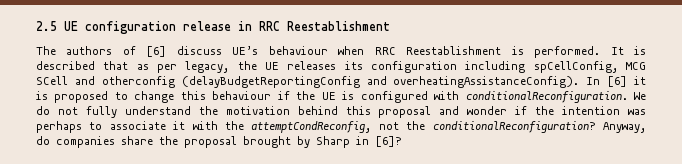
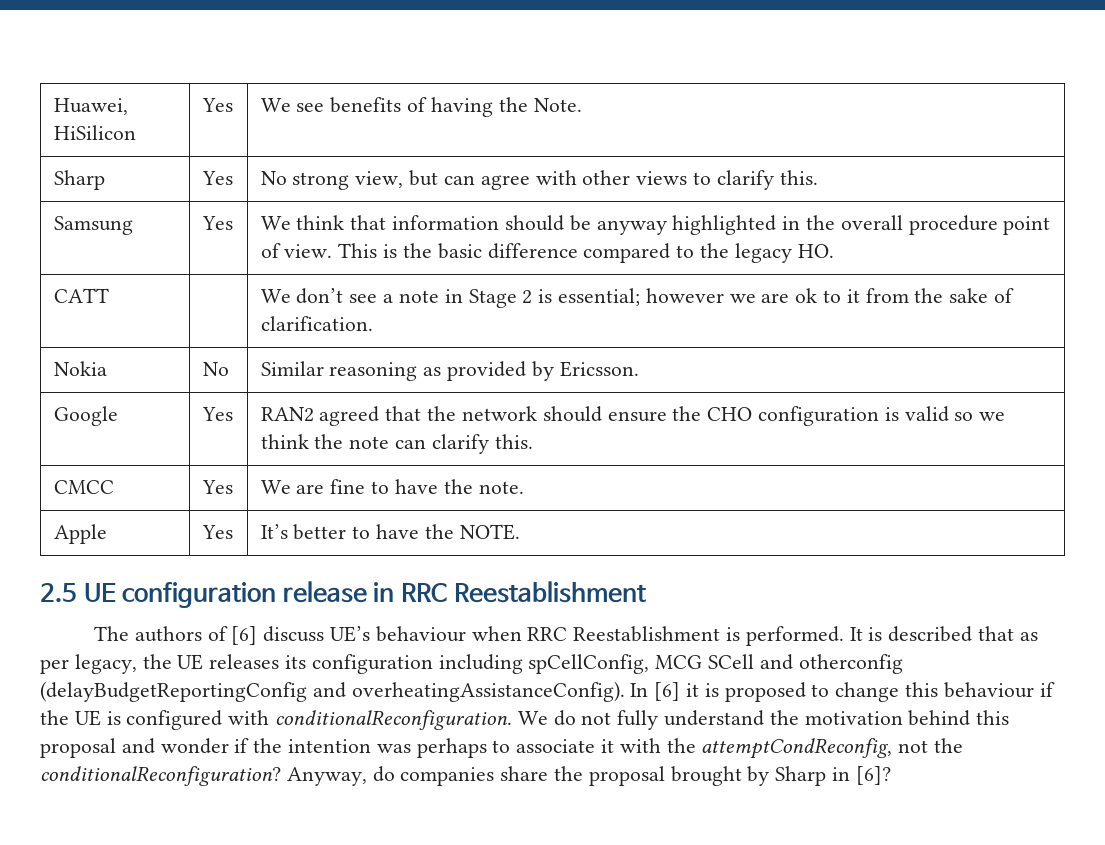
+ Huawei, HiSilicon | Yes | We see benefits of having the Note.
+ Sharp | Yes | No strong view, but can agree with other views to clarify this.
+ Samsung | Yes | We think that information should be anyway highlighted in the overall procedure point of view. This is the basic difference compared to the legacy HO.
+ CATT | | We don’t see a note in Stage 2 is essential; however we are ok to it from the sake of clarification.
+ Nokia | No | Similar reasoning as provided by Ericsson.
+ Google | Yes | RAN2 agreed that the network should ensure the CHO configuration is valid so we think the note can clarify this.
+ CMCC | Yes | We are fine to have the note.
+ Apple | Yes | It’s better to have the NOTE.

